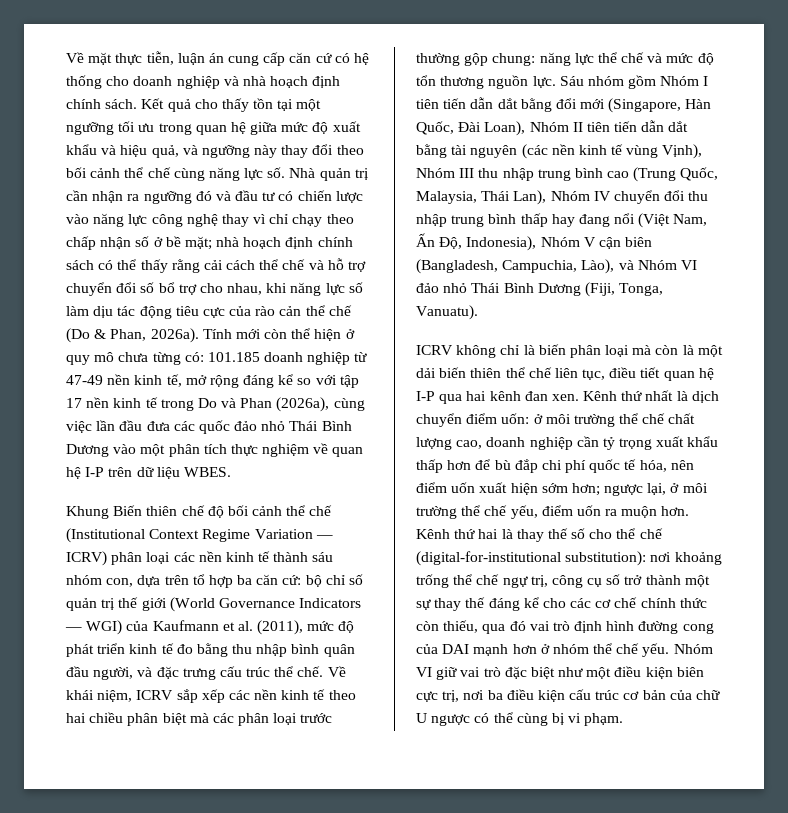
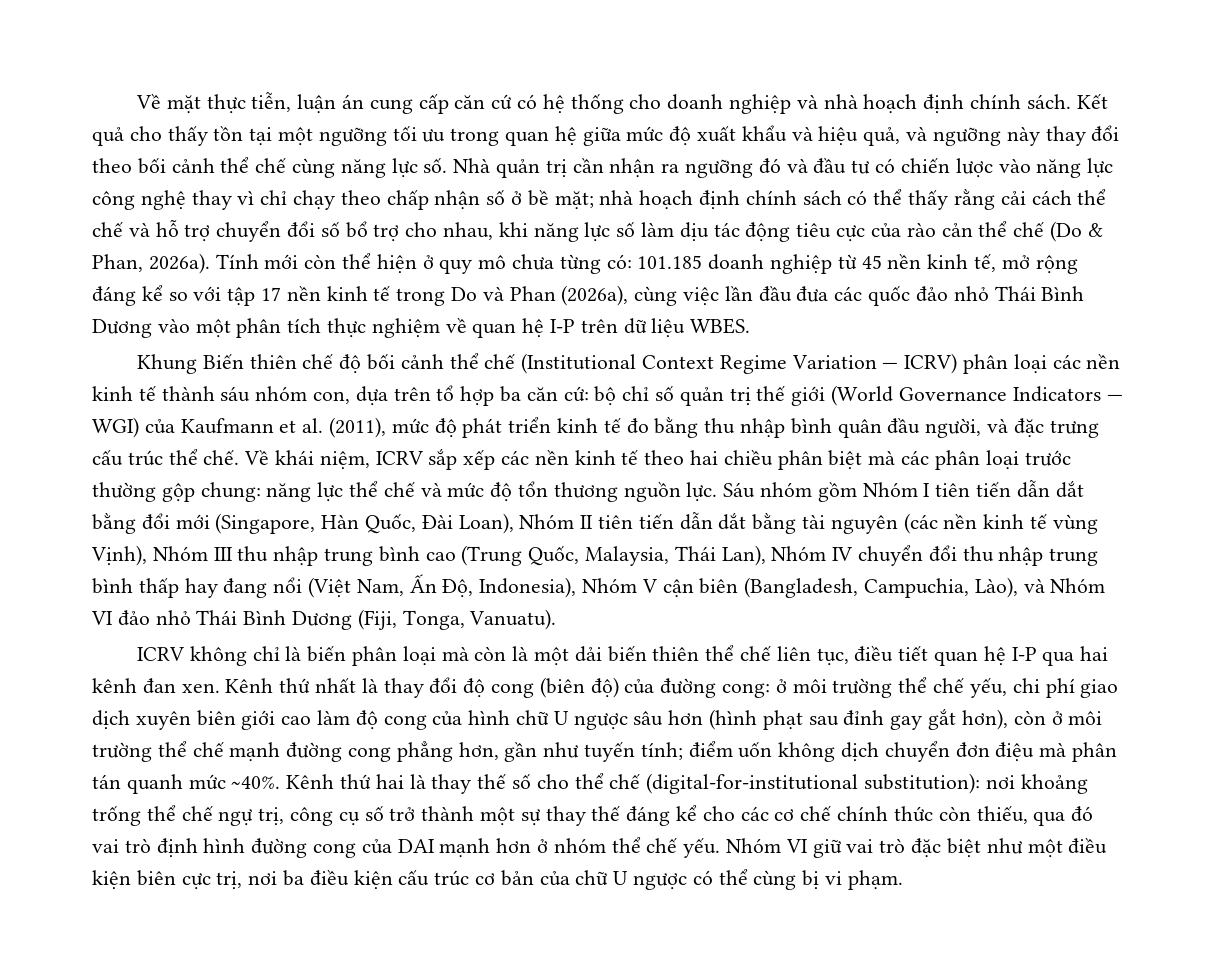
- Tính mới còn thể hiện ở quy mô chưa từng có: 101.185 doanh nghiệp từ 47-49 nền kinh tế, mở rộng đáng kể so với tập 17 nền kinh tế trong Do và Phan (2026a), cùng việc lần đầu đưa các quốc đảo nhỏ Thái Bình Dương vào một phân tích thực nghiệm về quan hệ I-P trên dữ liệu WBES.
+ Tính mới còn thể hiện ở quy mô chưa từng có: 101.185 doanh nghiệp từ 45 nền kinh tế, mở rộng đáng kể so với tập 17 nền kinh tế trong Do và Phan (2026a), cùng việc lần đầu đưa các quốc đảo nhỏ Thái Bình Dương vào một phân tích thực nghiệm về quan hệ I-P trên dữ liệu WBES.
- Kênh thứ nhất là dịch chuyển điểm uốn: ở môi trường thể chế chất lượng cao, doanh nghiệp cần tỷ trọng xuất khẩu thấp hơn để bù đắp chi phí quốc tế hóa, nên điểm uốn xuất hiện sớm hơn; ngược lại, ở môi trường thể chế yếu, điểm uốn ra muộn hơn.
+ Kênh thứ nhất là thay đổi độ cong (biên độ) của đường cong: ở môi trường thể chế yếu, chi phí giao dịch xuyên biên giới cao làm độ cong của hình chữ U ngược sâu hơn (hình phạt sau đỉnh gay gắt hơn), còn ở môi trường thể chế mạnh đường cong phẳng hơn, gần như tuyến tính; điểm uốn không dịch chuyển đơn điệu mà phân tán quanh mức ~40%.

